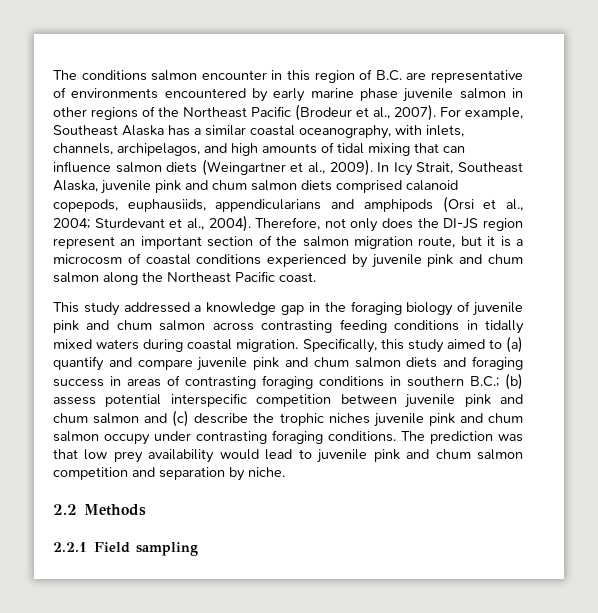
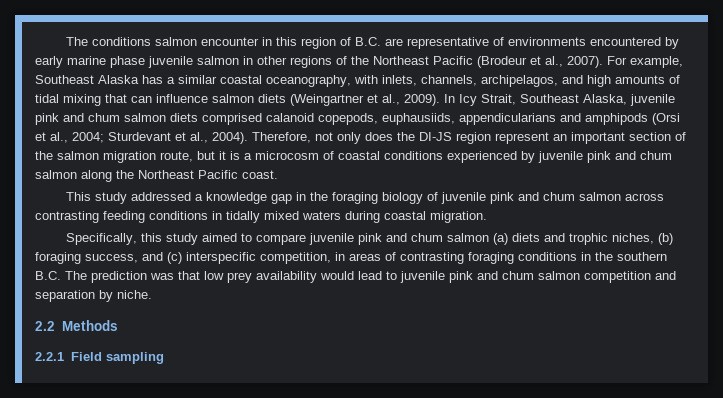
- This study addressed a knowledge gap in the foraging biology of juvenile pink and chum salmon across contrasting feeding conditions in tidally mixed waters during coastal migration. Specifically, this study aimed to (a) quantify and compare juvenile pink and chum salmon diets and foraging success in areas of contrasting foraging conditions in southern B.C.; (b) assess potential interspecific competition between juvenile pink and chum salmon and (c) describe the trophic niches juvenile pink and chum salmon occupy under contrasting foraging conditions. The prediction was that low prey availability would lead to juvenile pink and chum salmon competition and separation by niche.
+ This study addressed a knowledge gap in the foraging biology of juvenile pink and chum salmon across contrasting feeding conditions in tidally mixed waters during coastal migration.
+ Specifically, this study aimed to compare juvenile pink and chum salmon (a) diets and trophic niches, (b) foraging success, and (c) interspecific competition, in areas of contrasting foraging conditions in the southern B.C. The prediction was that low prey availability would lead to juvenile pink and chum salmon competition and separation by niche.

